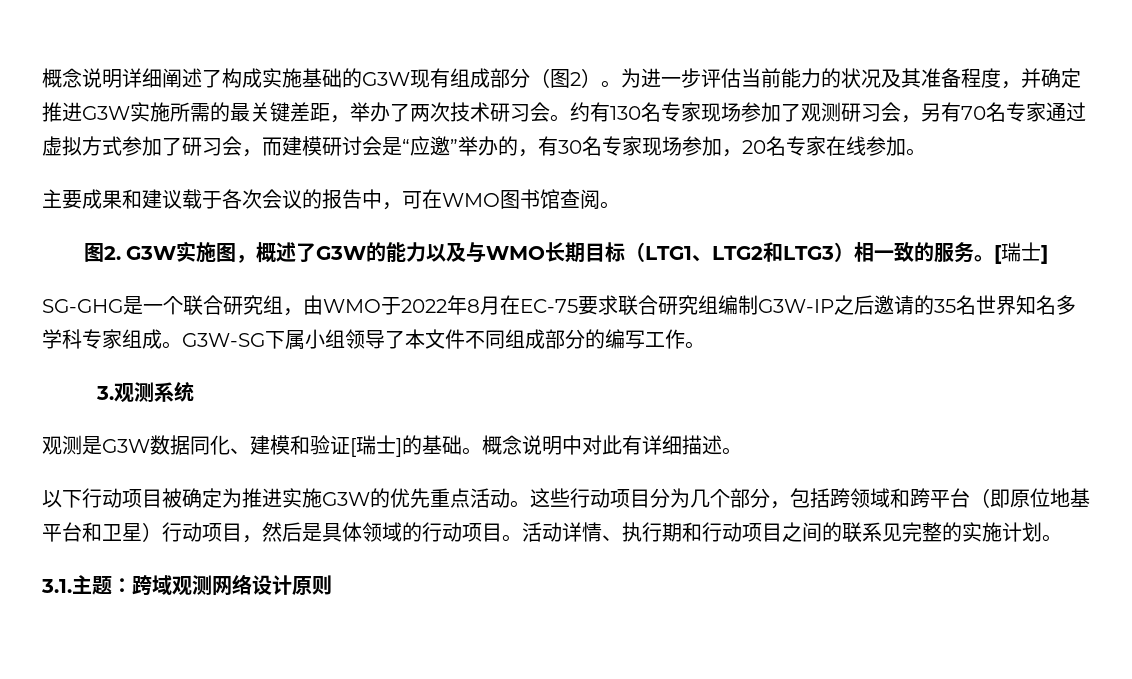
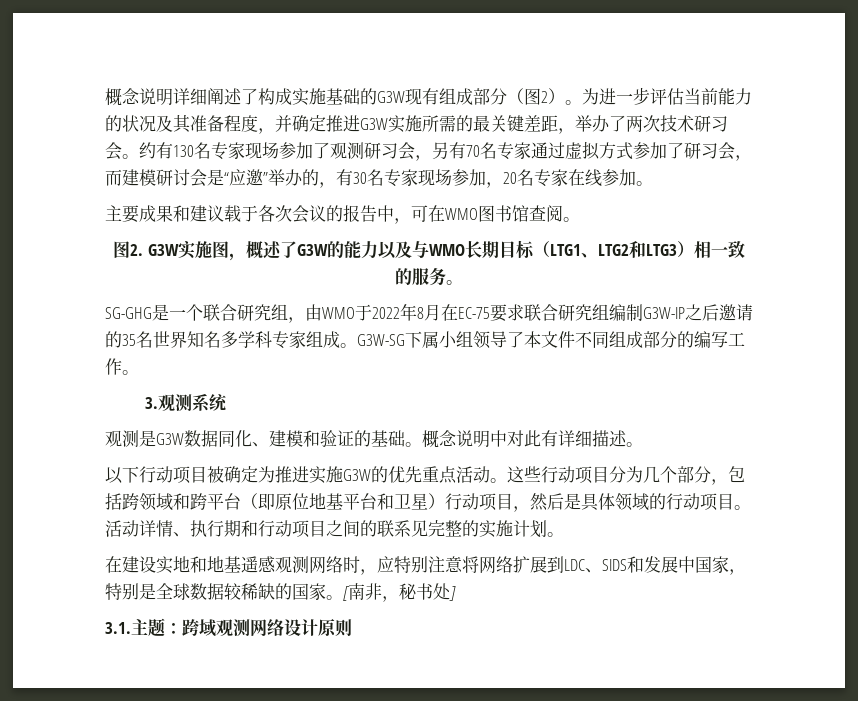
- 图2. G3W实施图，概述了G3W的能力以及与WMO长期目标（LTG1、LTG2和LTG3）相一致的服务。[瑞士]
+ 图2. G3W实施图，概述了G3W的能力以及与WMO长期目标（LTG1、LTG2和LTG3）相一致的服务。
- 观测是G3W数据同化、建模和验证[瑞士]的基础。
+ 观测是G3W数据同化、建模和验证的基础。
+ 在建设实地和地基遥感观测网络时，应特别注意将网络扩展到LDC、SIDS和发展中国家，特别是全球数据较稀缺的国家。[南非，秘书处]

